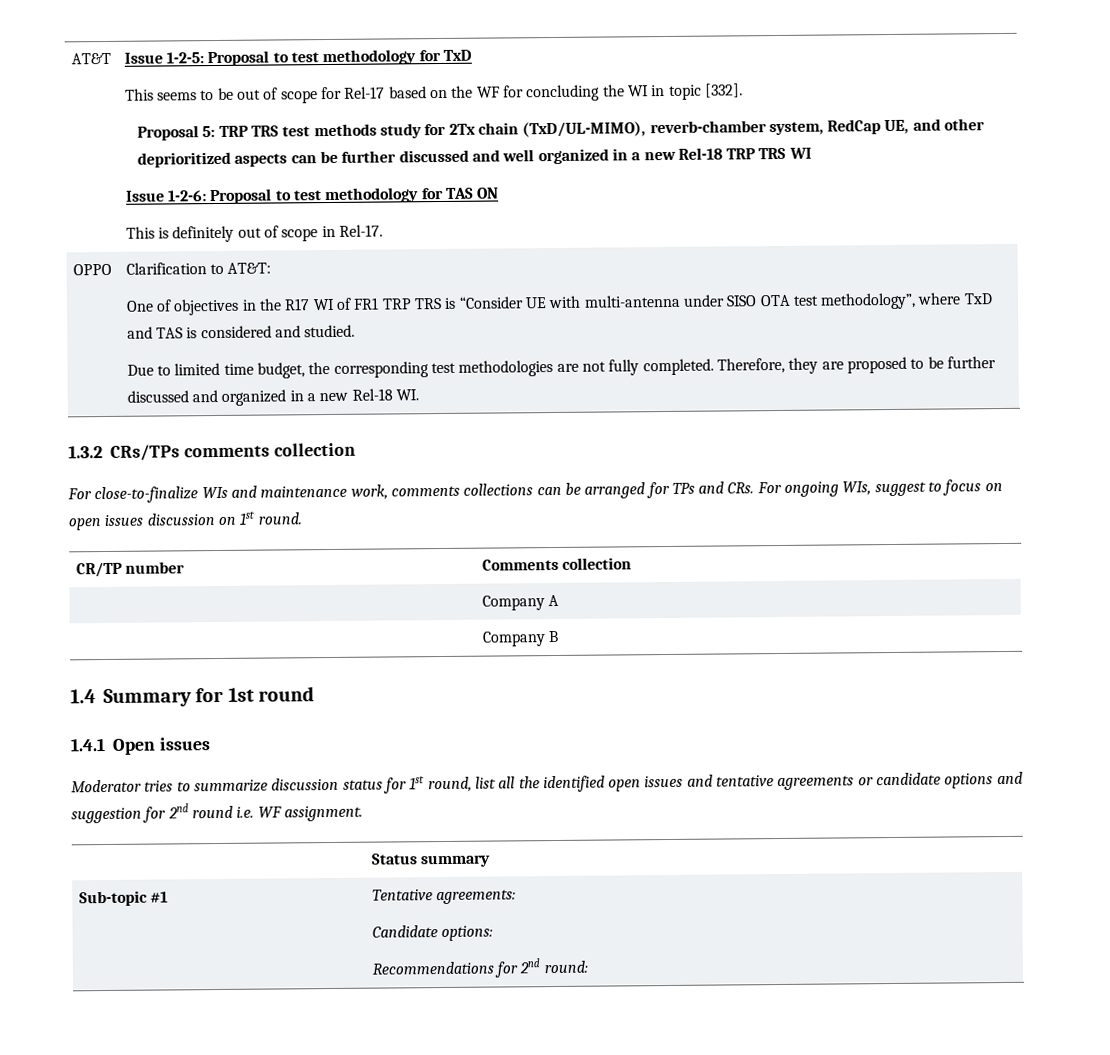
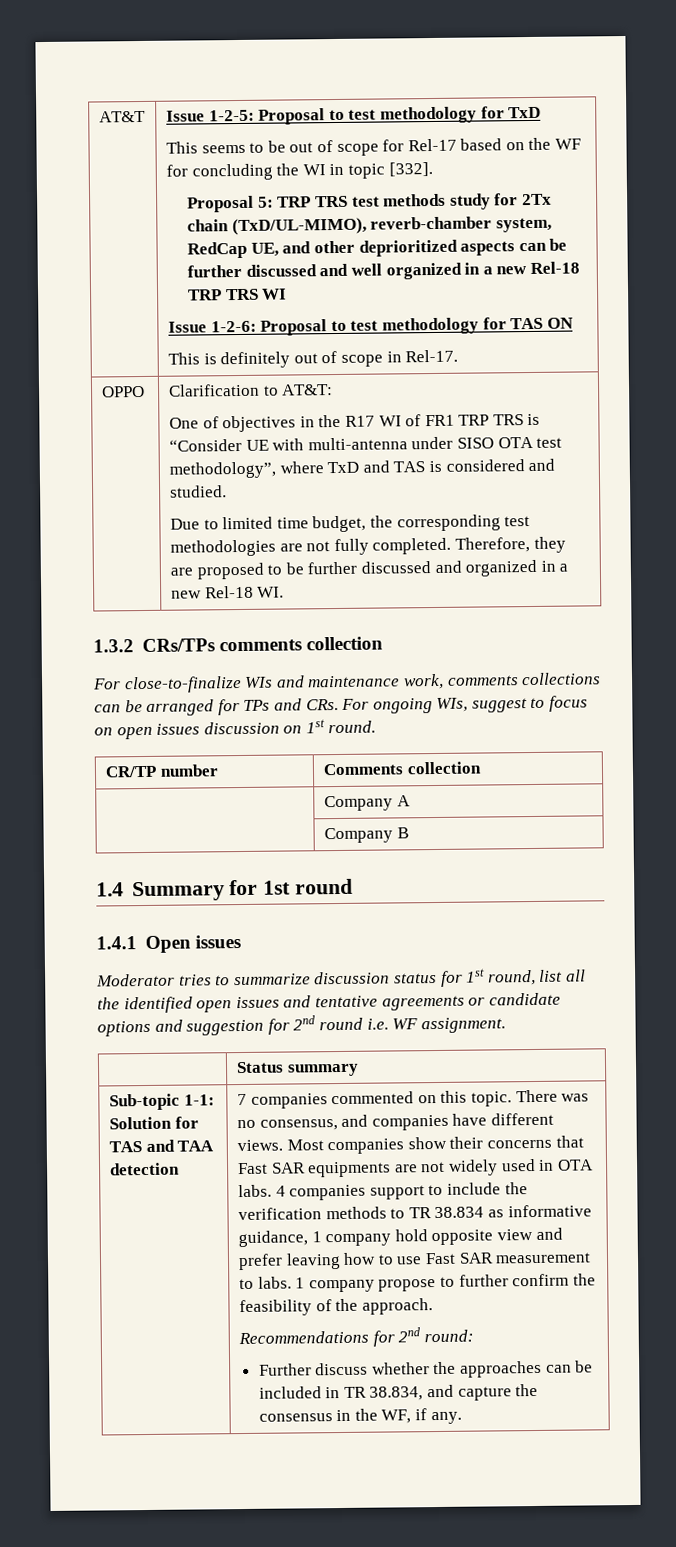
- Sub-topic #1 | Tentative agreements:
- Candidate options:
+ Sub-topic 1-1: Solution for TAS and TAA detection | 7 companies commented on this topic. There was no consensus, and companies have different views. Most companies show their concerns that Fast SAR equipments are not widely used in OTA labs. 4 companies support to include the verification methods to TR 38.834 as informative guidance, 1 company hold opposite view and prefer leaving how to use Fast SAR measurement to labs. 1 company propose to further confirm the feasibility of the approach.
  Recommendations for 2nd round:
+ Further discuss whether the approaches can be included in TR 38.834, and capture the consensus in the WF, if any.

